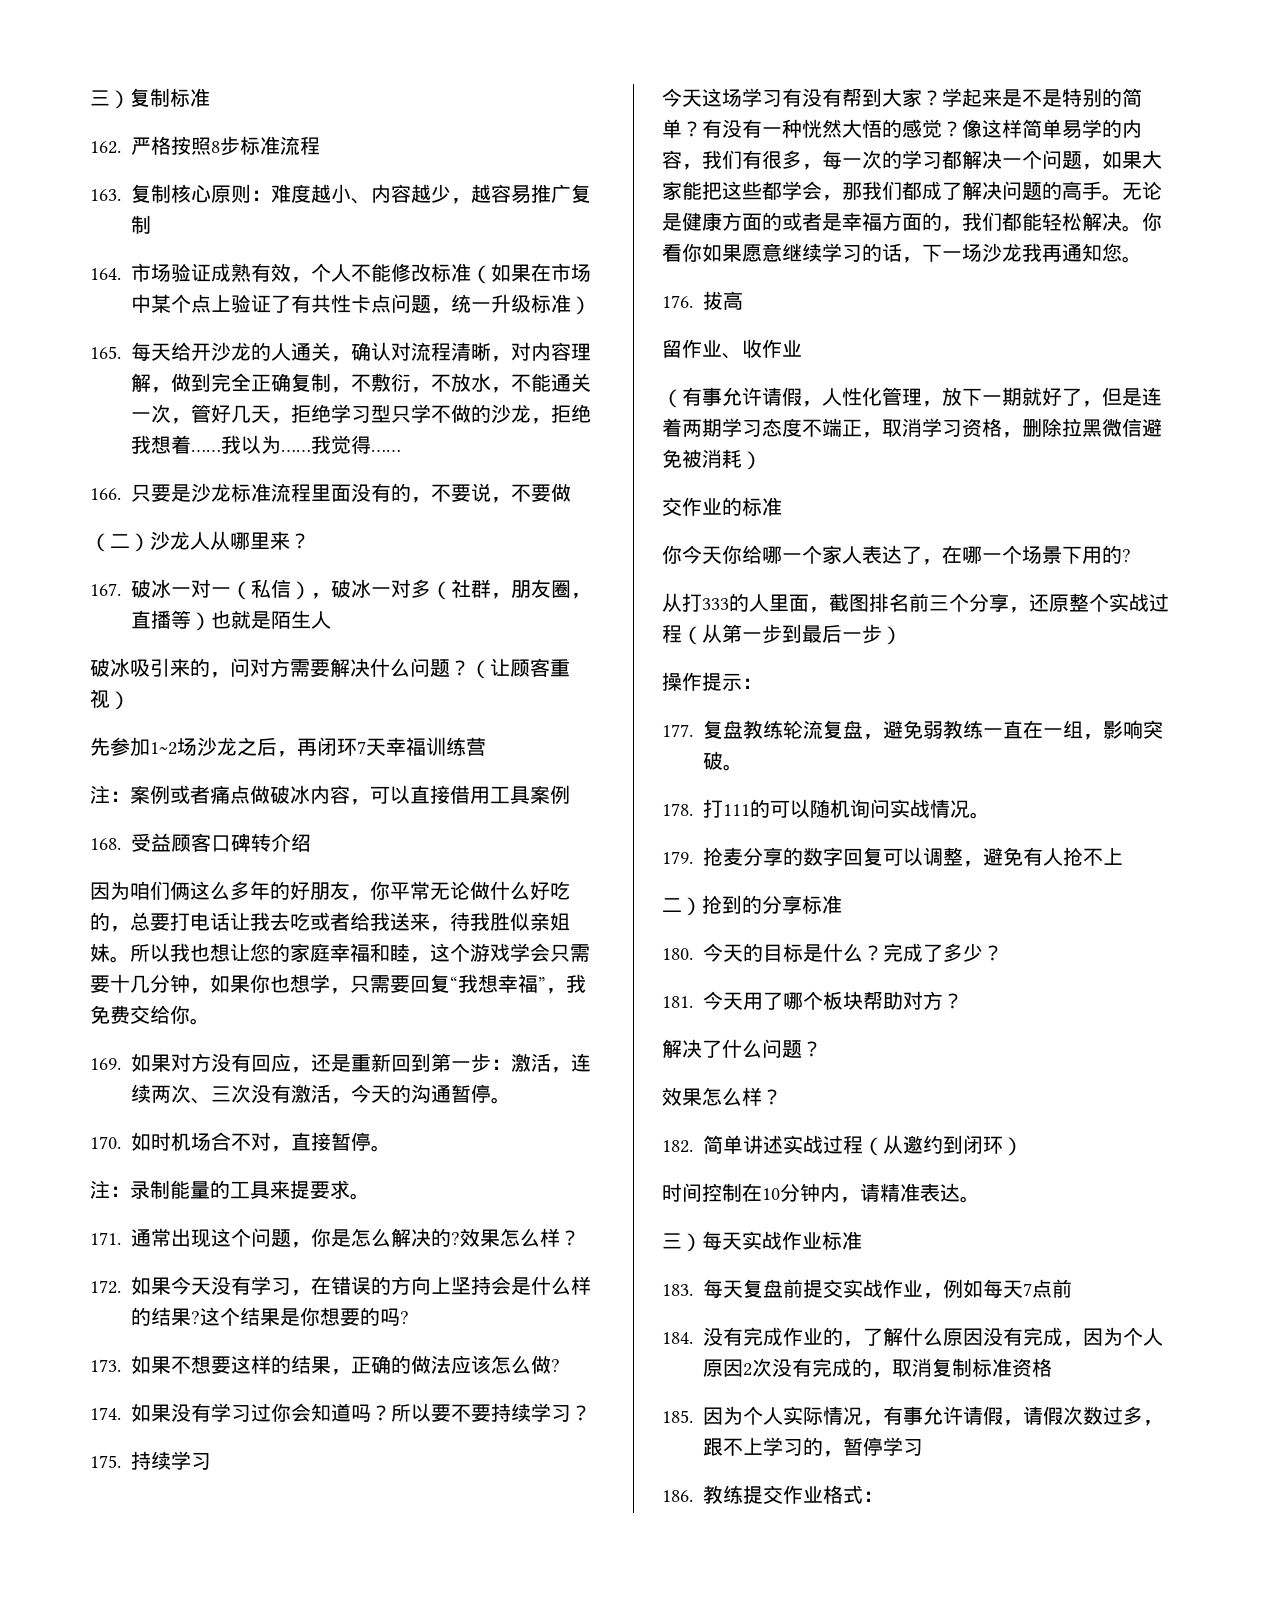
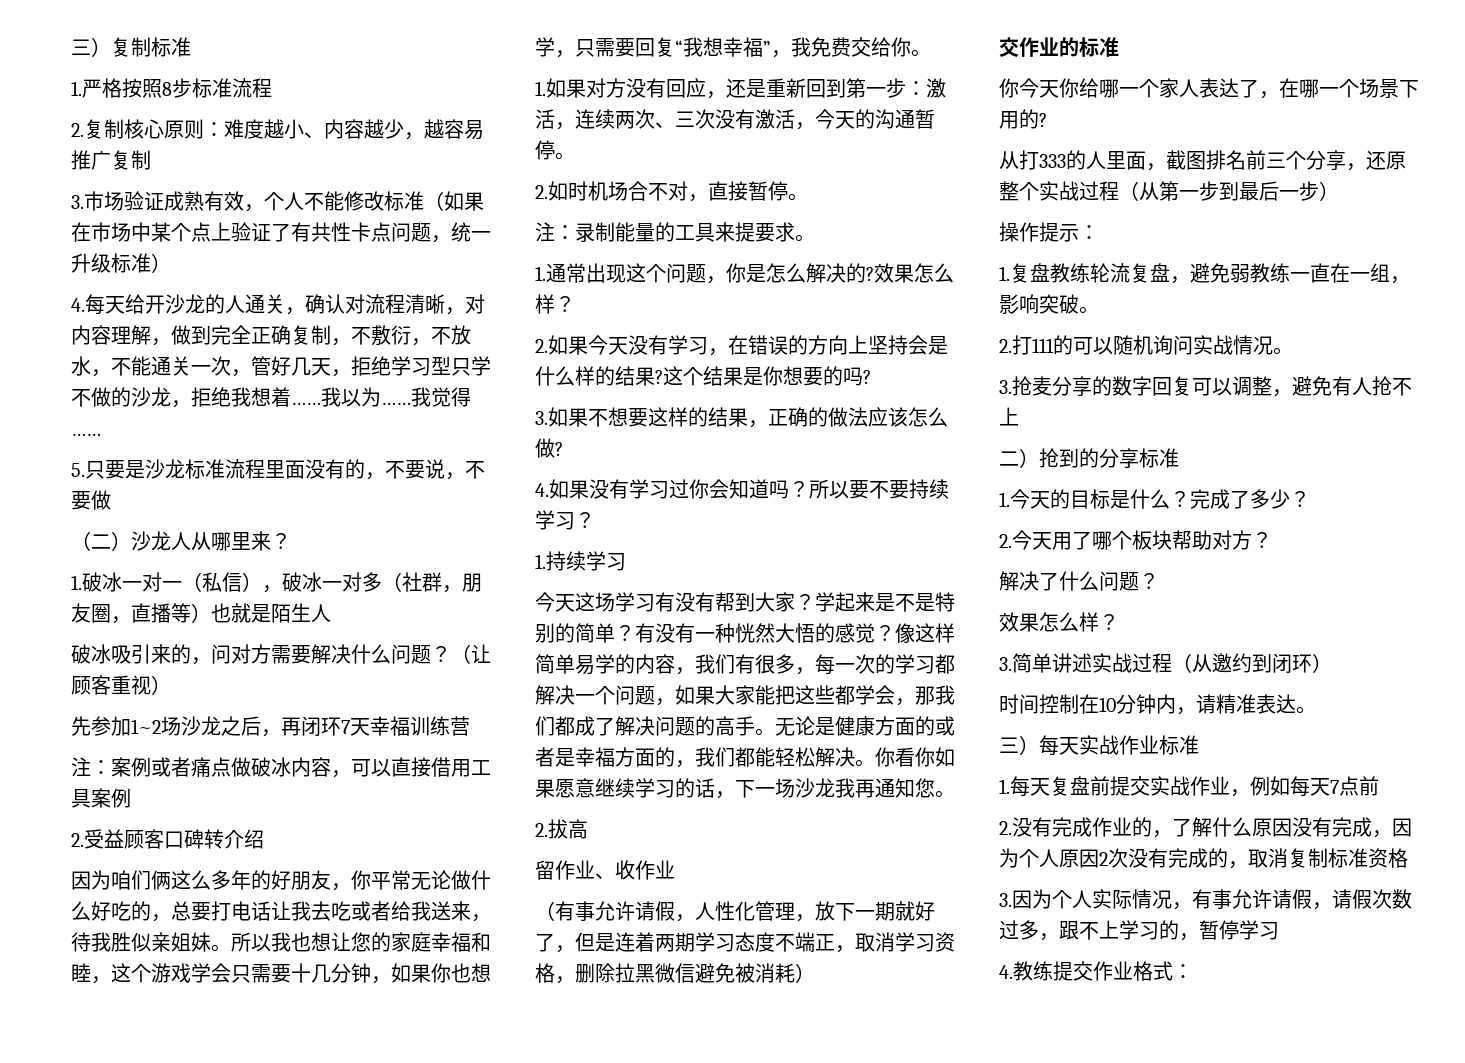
- 162.严格按照8步标准流程
+ 1.严格按照8步标准流程
- 163.复制核心原则：难度越小、内容越少，越容易推广复制
+ 2.复制核心原则：难度越小、内容越少，越容易推广复制
- 164.市场验证成熟有效，个人不能修改标准（如果在市场中某个点上验证了有共性卡点问题，统一升级标准）
+ 3.市场验证成熟有效，个人不能修改标准（如果在市场中某个点上验证了有共性卡点问题，统一升级标准）
- 165.每天给开沙龙的人通关，确认对流程清晰，对内容理解，做到完全正确复制，不敷衍，不放水，不能通关一次，管好几天，拒绝学习型只学不做的沙龙，拒绝我想着……
+ 4.每天给开沙龙的人通关，确认对流程清晰，对内容理解，做到完全正确复制，不敷衍，不放水，不能通关一次，管好几天，拒绝学习型只学不做的沙龙，拒绝我想着……
- 166.只要是沙龙标准流程里面没有的，不要说，不要做
+ 5.只要是沙龙标准流程里面没有的，不要说，不要做
- 167.破冰一对一（私信），破冰一对多（社群，朋友圈，直播等）也就是陌生人
+ 1.破冰一对一（私信），破冰一对多（社群，朋友圈，直播等）也就是陌生人
- 168.受益顾客口碑转介绍
+ 2.受益顾客口碑转介绍
- 169.如果对方没有回应，还是重新回到第一步：激活，连续两次、三次没有激活，今天的沟通暂停。
+ 1.如果对方没有回应，还是重新回到第一步：激活，连续两次、三次没有激活，今天的沟通暂停。
- 170.如时机场合不对，直接暂停。
+ 2.如时机场合不对，直接暂停。
- 171.通常出现这个问题，你是怎么解决的?
+ 1.通常出现这个问题，你是怎么解决的?
- 172.如果今天没有学习，在错误的方向上坚持会是什么样的结果?
+ 2.如果今天没有学习，在错误的方向上坚持会是什么样的结果?
- 173.如果不想要这样的结果，正确的做法应该怎么做?
+ 3.如果不想要这样的结果，正确的做法应该怎么做?
- 174.如果没有学习过你会知道吗？
+ 4.如果没有学习过你会知道吗？
- 175.持续学习
+ 1.持续学习
- 176.拔高
+ 2.拔高
- 177.复盘教练轮流复盘，避免弱教练一直在一组，影响突破。
+ 1.复盘教练轮流复盘，避免弱教练一直在一组，影响突破。
- 178.打111的可以随机询问实战情况。
+ 2.打111的可以随机询问实战情况。
- 179.抢麦分享的数字回复可以调整，避免有人抢不上
+ 3.抢麦分享的数字回复可以调整，避免有人抢不上
- 180.今天的目标是什么？
+ 1.今天的目标是什么？
- 181.今天用了哪个板块帮助对方？
+ 2.今天用了哪个板块帮助对方？
- 182.简单讲述实战过程（从邀约到闭环）
+ 3.简单讲述实战过程（从邀约到闭环）
- 183.每天复盘前提交实战作业，例如每天7点前
+ 1.每天复盘前提交实战作业，例如每天7点前
- 184.没有完成作业的，了解什么原因没有完成，因为个人原因2次没有完成的，取消复制标准资格
+ 2.没有完成作业的，了解什么原因没有完成，因为个人原因2次没有完成的，取消复制标准资格
- 185.因为个人实际情况，有事允许请假，请假次数过多，跟不上学习的，暂停学习
+ 3.因为个人实际情况，有事允许请假，请假次数过多，跟不上学习的，暂停学习
- 186.教练提交作业格式：
+ 4.教练提交作业格式：

